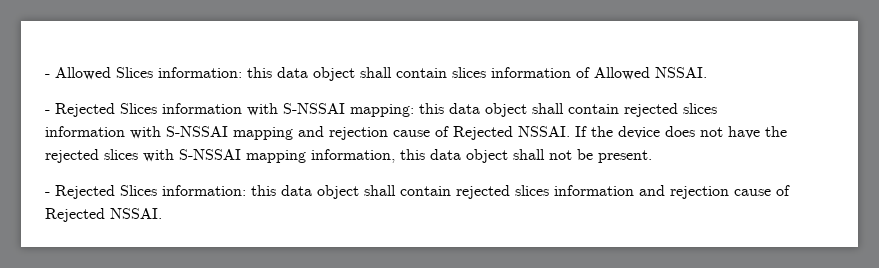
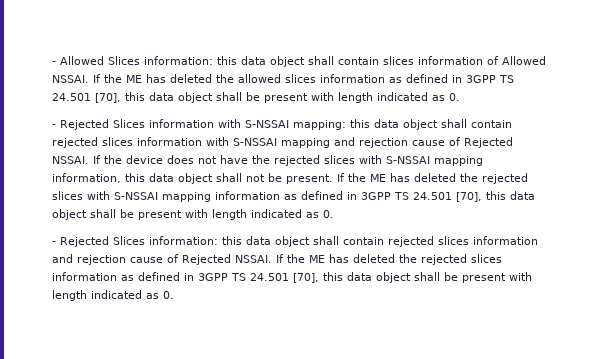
+ If the ME has deleted the allowed slices information as defined in 3GPP TS 24.501 [70], this data object shall be present with length indicated as 0.
+ If the ME has deleted the rejected slices with S-NSSAI mapping information as defined in 3GPP TS 24.501 [70], this data object shall be present with length indicated as 0.
+ If the ME has deleted the rejected slices information as defined in 3GPP TS 24.501 [70], this data object shall be present with length indicated as 0.

